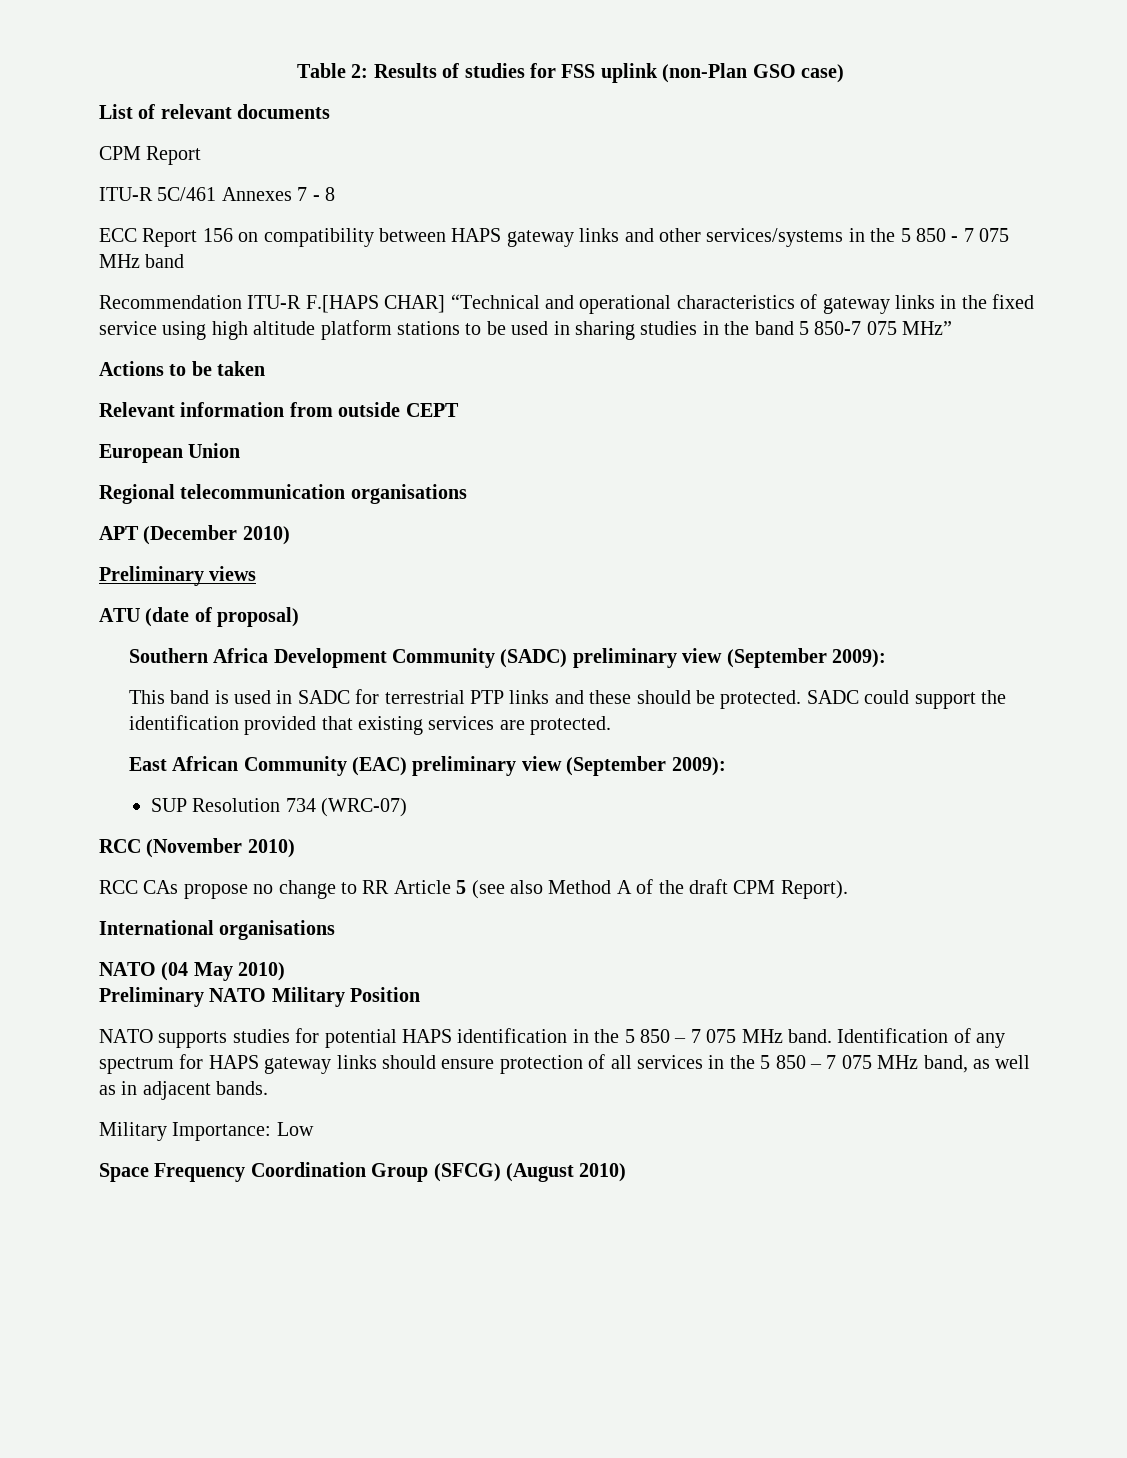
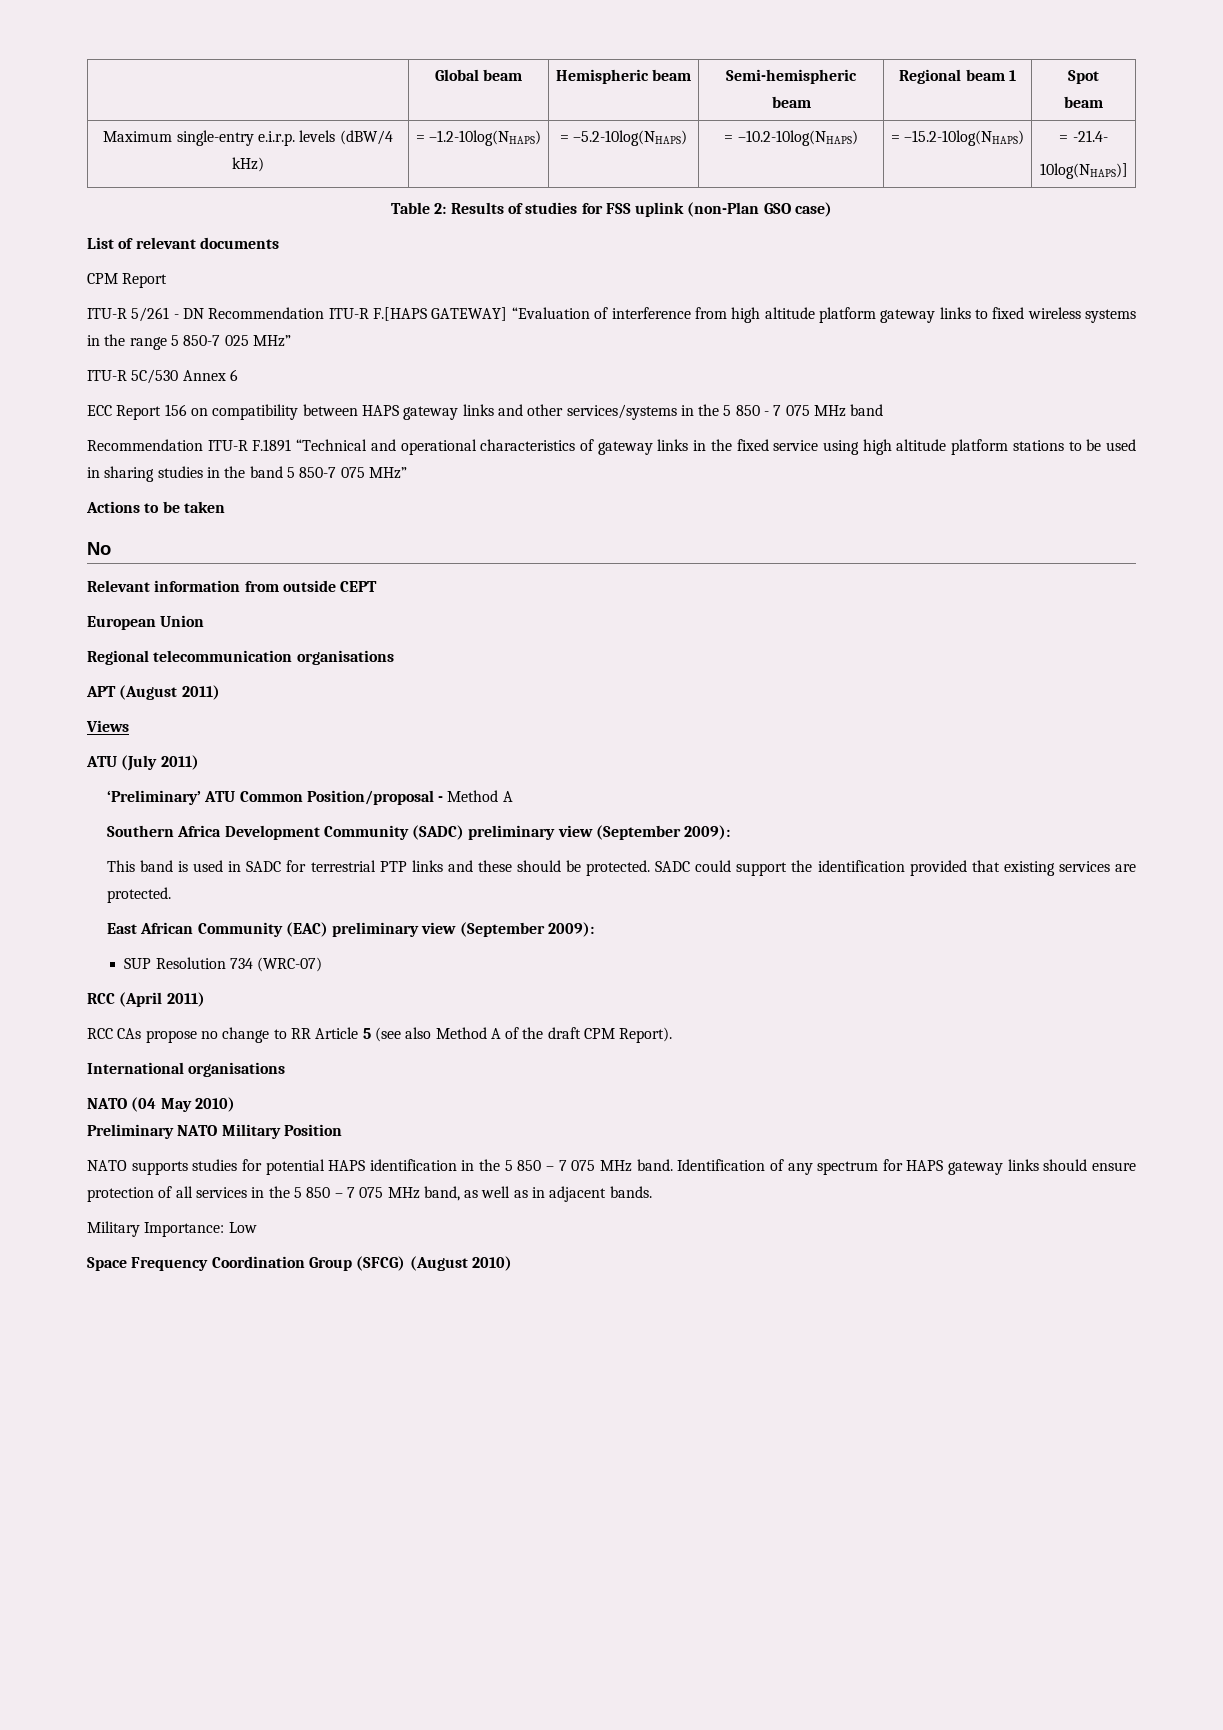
+ | Global beam | Hemispheric beam | Semi-hemispheric beam | Regional beam 1 | Spot
+ beam
+ Maximum single-entry e.i.r.p. levels (dBW/4 kHz) | = –1.2-10log(NHAPS) | = –5.2-10log(NHAPS) | = –10.2-10log(NHAPS) | = –15.2-10log(NHAPS) | = -21.4-
+ 10log(NHAPS)]
- ITU-R 5C/461 Annexes 7 - 8
+ ITU-R 5/261 - DN Recommendation ITU-R F.[HAPS GATEWAY] “Evaluation of interference from high altitude platform gateway links to fixed wireless systems in the range 5 850-7 025 MHz”
+ ITU-R 5C/530 Annex 6
- Recommendation ITU-R F.[HAPS CHAR] “Technical and operational characteristics of gateway links in the fixed service using high altitude platform stations to be used in sharing studies in the band 5 850-7 075 MHz”
+ Recommendation ITU-R F.1891 “Technical and operational characteristics of gateway links in the fixed service using high altitude platform stations to be used in sharing studies in the band 5 850-7 075 MHz”
+ No
- APT (December 2010)
- Preliminary views
- ATU (date of proposal)
+ APT (August 2011)
+ Views
+ ATU (July 2011)
+ ‘Preliminary’ ATU Common Position/proposal - Method A
- RCC (November 2010)
+ RCC (April 2011)

